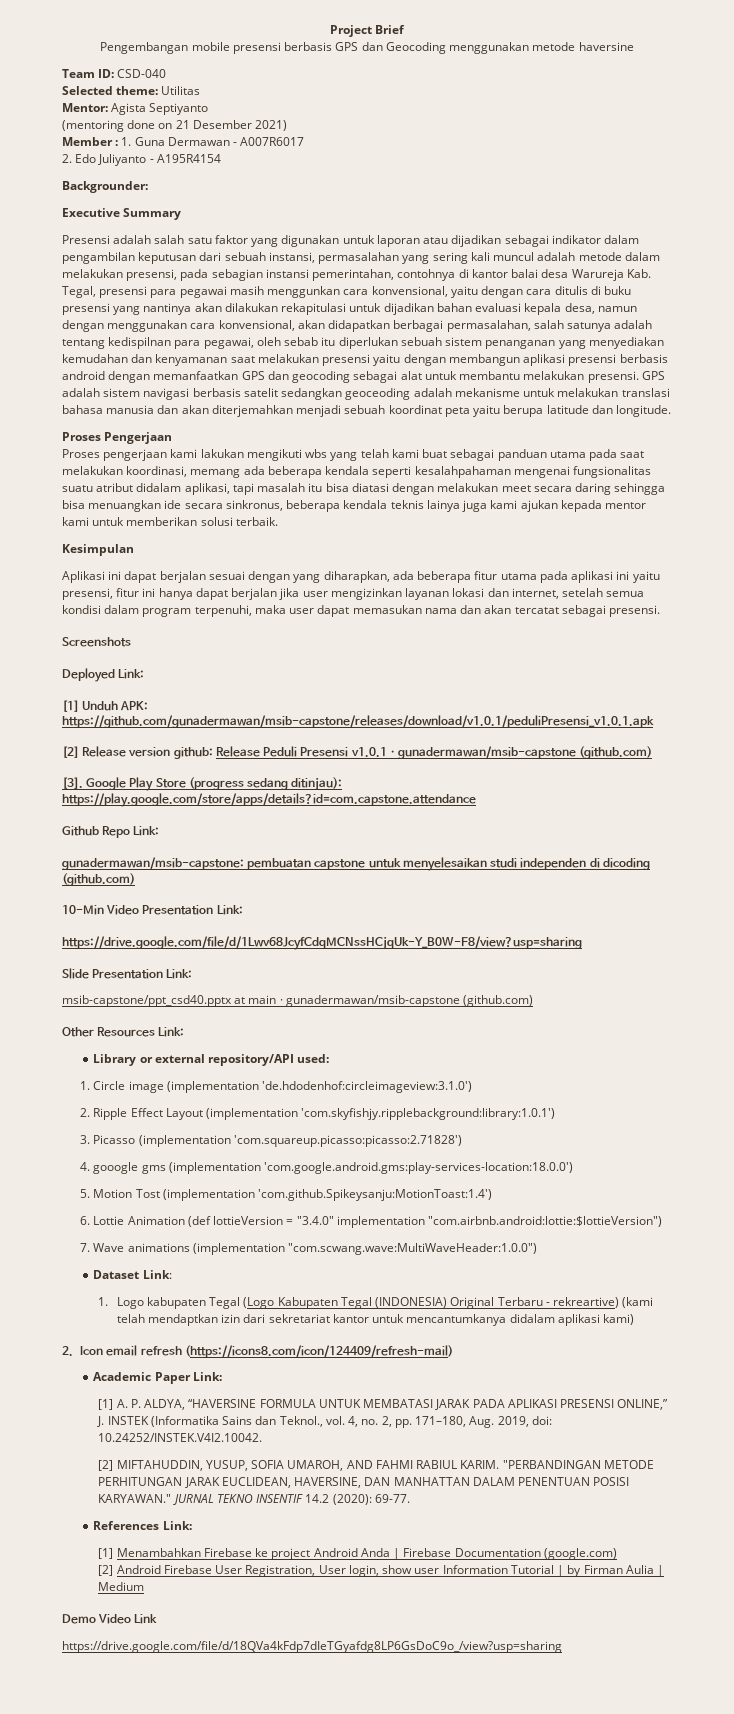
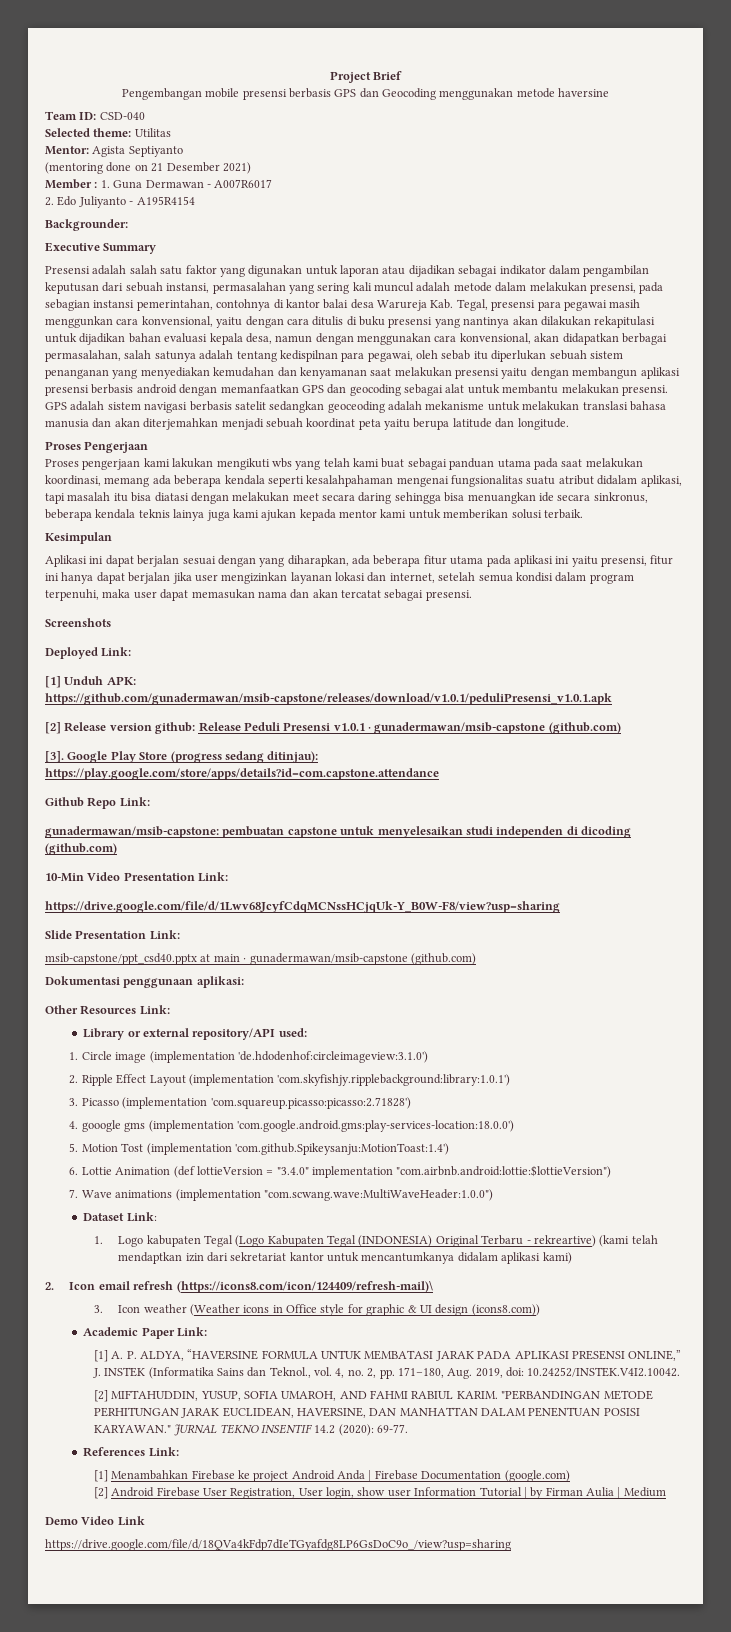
+ Dokumentasi penggunaan aplikasi:
- 2. Icon email refresh (https://icons8.com/icon/124409/refresh-mail)
+ 2. Icon email refresh (https://icons8.com/icon/124409/refresh-mail)\
+ 3. Icon weather (Weather icons in Office style for graphic & UI design (icons8.com))

